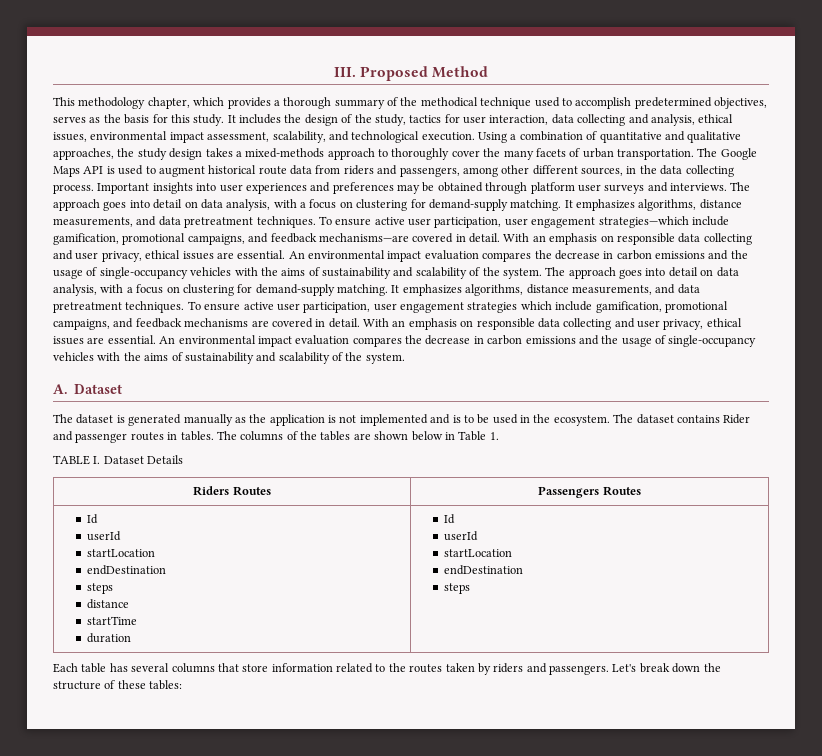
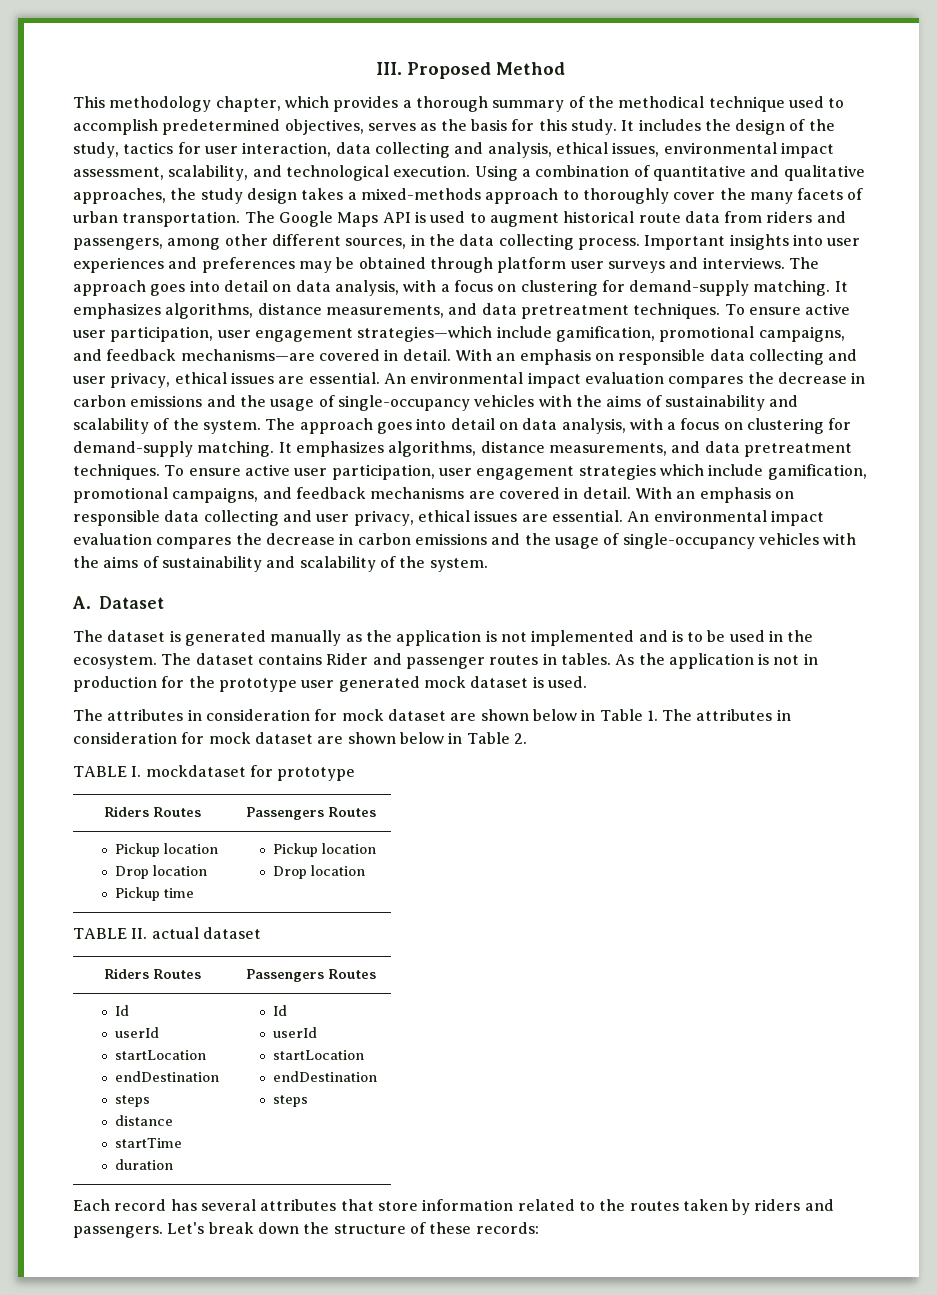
- The columns of the tables are shown below in Table 1.
- TABLE I. Dataset Details
+ As the application is not in production for the prototype user generated mock dataset is used.
+ The attributes in consideration for mock dataset are shown below in Table 1. The attributes in consideration for mock dataset are shown below in Table 2.
+ TABLE I. mockdataset for prototype
+ Riders Routes | Passengers Routes
+ Pickup location
+ Drop location
+ Pickup time | Pickup location
+ Drop location
+ TABLE II. actual dataset
- Each table has several columns that store information related to the routes taken by riders and passengers.
+ Each record has several attributes that store information related to the routes taken by riders and passengers.
- Let's break down the structure of these tables:
+ Let's break down the structure of these records:

